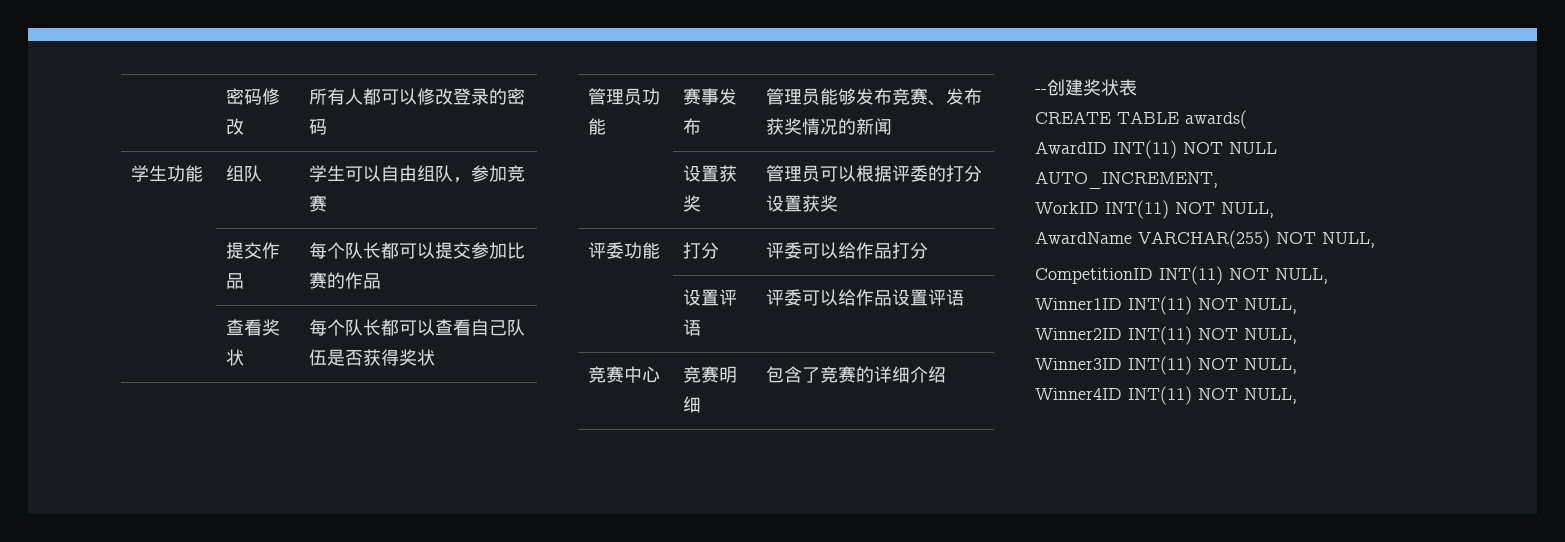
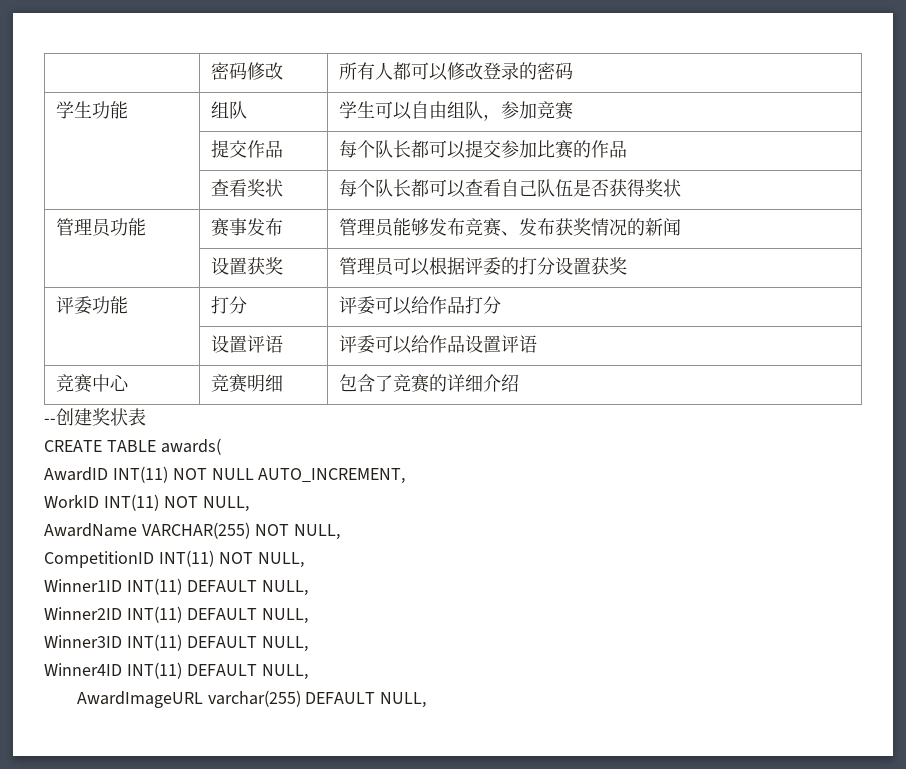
- Winner1ID INT(11) NOT NULL,
+ Winner1ID INT(11) DEFAULT NULL,
- Winner2ID INT(11) NOT NULL,
+ Winner2ID INT(11) DEFAULT NULL,
- Winner3ID INT(11) NOT NULL,
+ Winner3ID INT(11) DEFAULT NULL,
- Winner4ID INT(11) NOT NULL,
+ Winner4ID INT(11) DEFAULT NULL,
+ AwardImageURL varchar(255) DEFAULT NULL,

